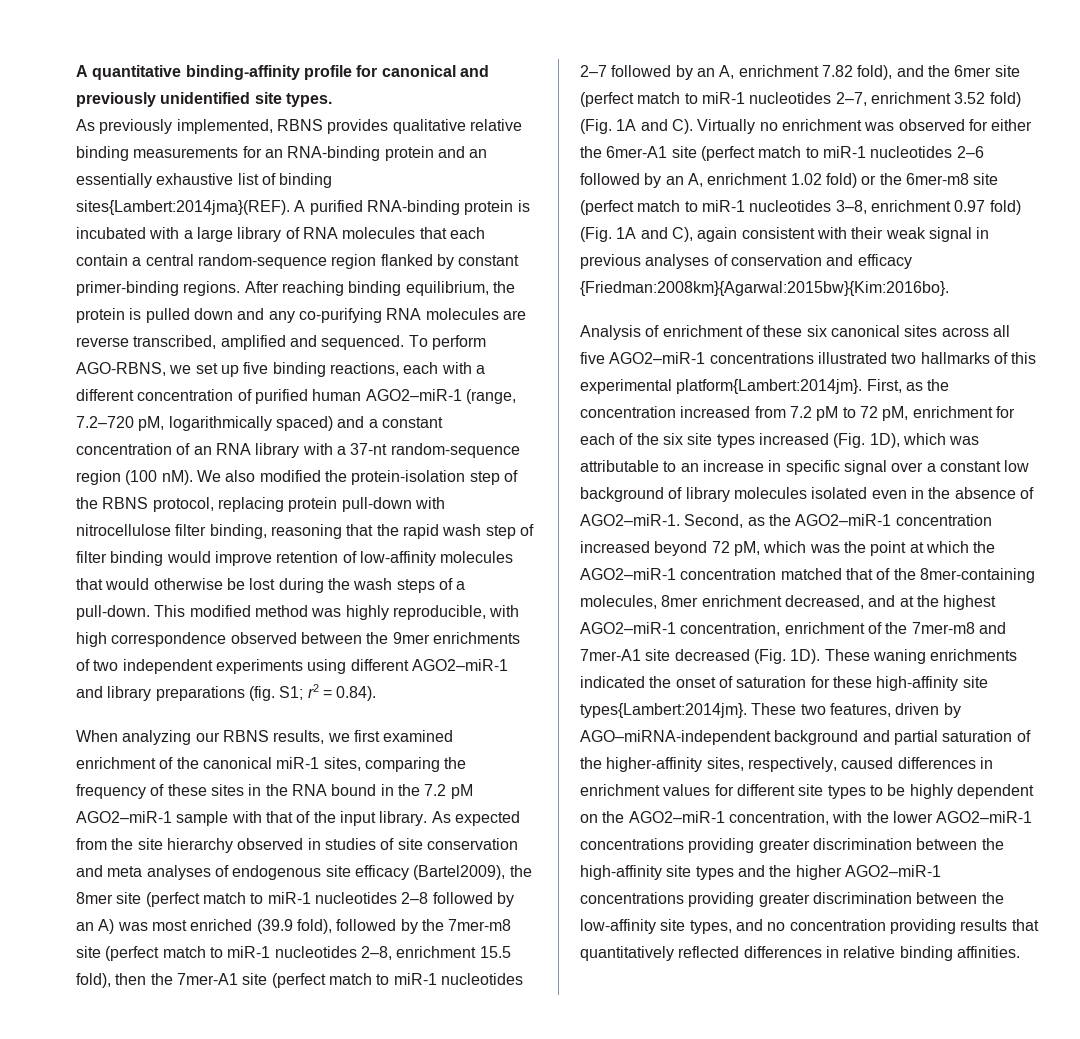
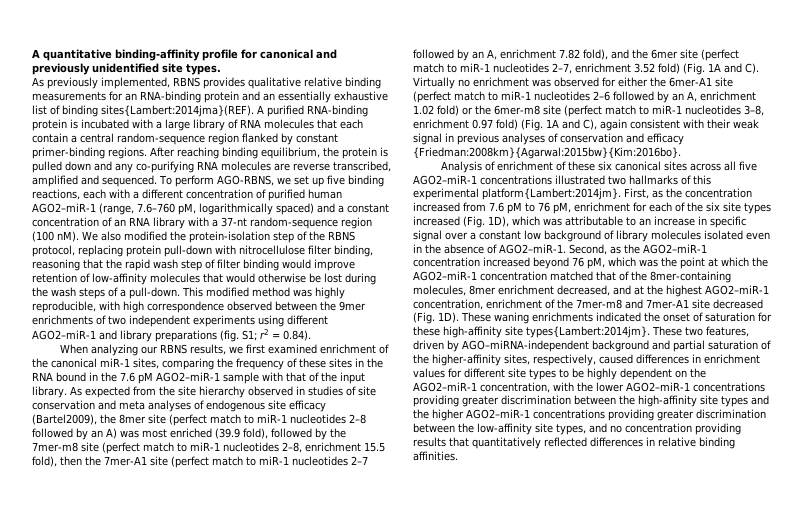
- To perform AGO-RBNS, we set up five binding reactions, each with a different concentration of purified human AGO2–miR-1 (range, 7.2–720 pM, logarithmically spaced) and a constant concentration of an RNA library with a 37-nt random-sequence region (100 nM).
+ To perform AGO-RBNS, we set up five binding reactions, each with a different concentration of purified human AGO2–miR-1 (range, 7.6–760 pM, logarithmically spaced) and a constant concentration of an RNA library with a 37-nt random-sequence region (100 nM).
- When analyzing our RBNS results, we first examined enrichment of the canonical miR-1 sites, comparing the frequency of these sites in the RNA bound in the 7.2 pM AGO2–miR-1 sample with that of the input library.
+ When analyzing our RBNS results, we first examined enrichment of the canonical miR-1 sites, comparing the frequency of these sites in the RNA bound in the 7.6 pM AGO2–miR-1 sample with that of the input library.
- First, as the concentration increased from 7.2 pM to 72 pM, enrichment for each of the six site types increased (Fig. 1D), which was attributable to an increase in specific signal over a constant low background of library molecules isolated even in the absence of AGO2–miR-1.
+ First, as the concentration increased from 7.6 pM to 76 pM, enrichment for each of the six site types increased (Fig. 1D), which was attributable to an increase in specific signal over a constant low background of library molecules isolated even in the absence of AGO2–miR-1.
- Second, as the AGO2–miR-1 concentration increased beyond 72 pM, which was the point at which the AGO2–miR-1 concentration matched that of the 8mer-containing molecules, 8mer enrichment decreased, and at the highest AGO2–miR-1 concentration, enrichment of the 7mer-m8 and 7mer-A1 site decreased (Fig. 1D).
+ Second, as the AGO2–miR-1 concentration increased beyond 76 pM, which was the point at which the AGO2–miR-1 concentration matched that of the 8mer-containing molecules, 8mer enrichment decreased, and at the highest AGO2–miR-1 concentration, enrichment of the 7mer-m8 and 7mer-A1 site decreased (Fig. 1D).

